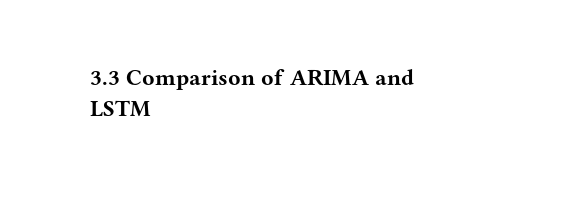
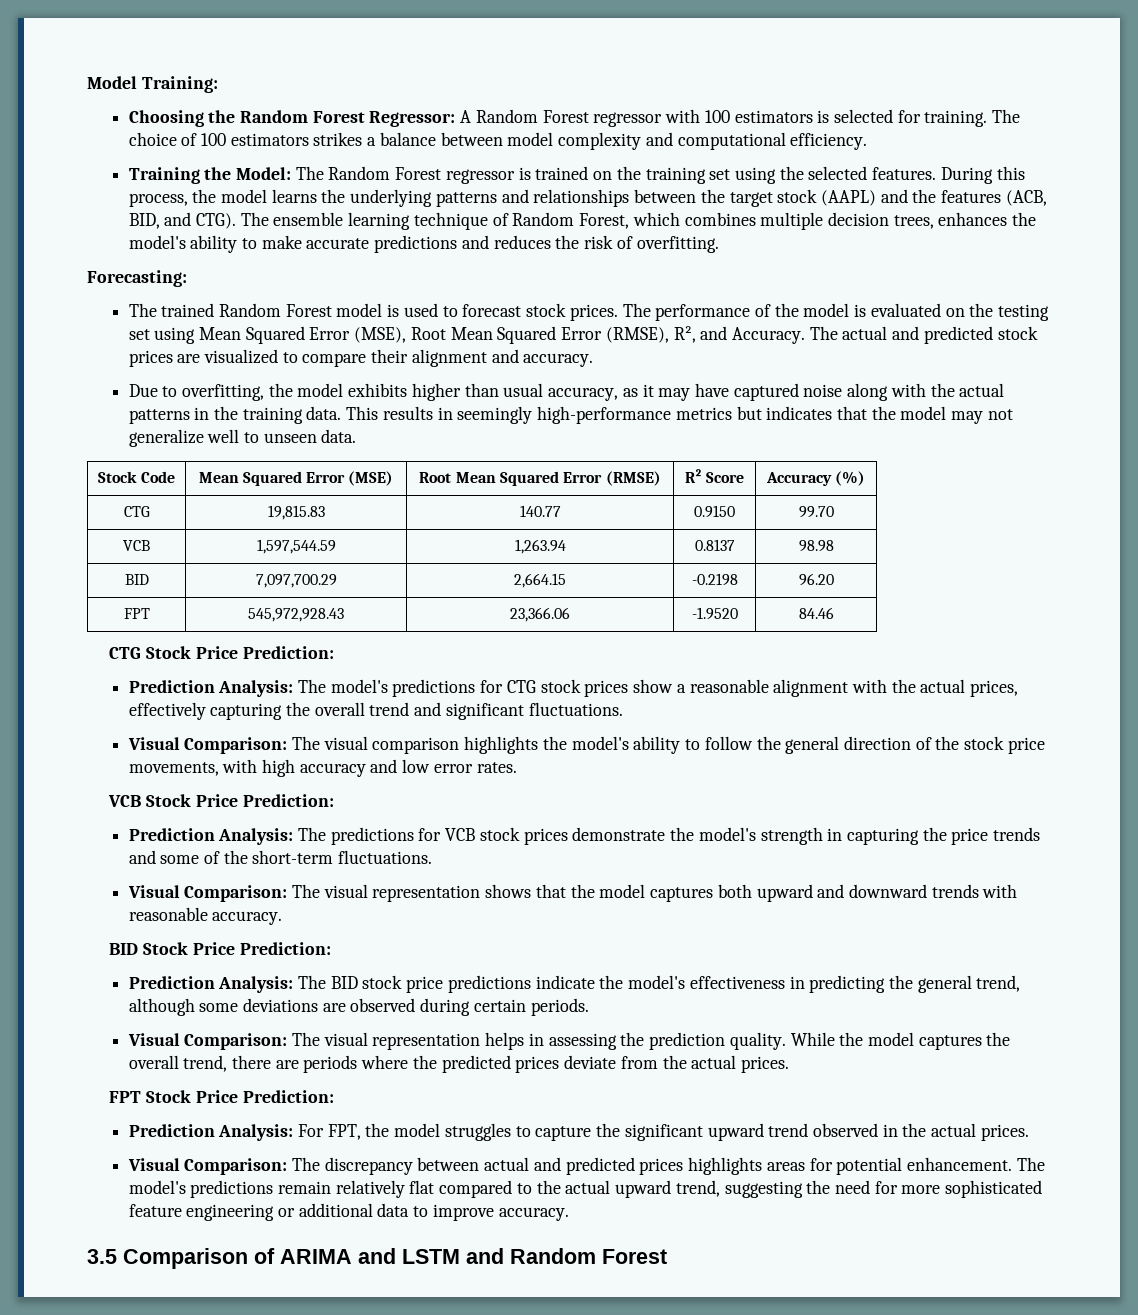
- 3.3 Comparison of ARIMA and LSTM
+ Model Training:
+ Choosing the Random Forest Regressor: A Random Forest regressor with 100 estimators is selected for training. The choice of 100 estimators strikes a balance between model complexity and computational efficiency.
+ Training the Model: The Random Forest regressor is trained on the training set using the selected features. During this process, the model learns the underlying patterns and relationships between the target stock (AAPL) and the features (ACB, BID, and CTG). The ensemble learning technique of Random Forest, which combines multiple decision trees, enhances the model's ability to make accurate predictions and reduces the risk of overfitting.
+ Forecasting:
+ The trained Random Forest model is used to forecast stock prices. The performance of the model is evaluated on the testing set using Mean Squared Error (MSE), Root Mean Squared Error (RMSE), R², and Accuracy. The actual and predicted stock prices are visualized to compare their alignment and accuracy.
+ Due to overfitting, the model exhibits higher than usual accuracy, as it may have captured noise along with the actual patterns in the training data. This results in seemingly high-performance metrics but indicates that the model may not generalize well to unseen data.
+ Stock Code | Mean Squared Error (MSE) | Root Mean Squared Error (RMSE) | R² Score | Accuracy (%)
+ CTG | 19,815.83 | 140.77 | 0.9150 | 99.70
+ VCB | 1,597,544.59 | 1,263.94 | 0.8137 | 98.98
+ BID | 7,097,700.29 | 2,664.15 | -0.2198 | 96.20
+ FPT | 545,972,928.43 | 23,366.06 | -1.9520 | 84.46
+ CTG Stock Price Prediction:
+ Prediction Analysis: The model's predictions for CTG stock prices show a reasonable alignment with the actual prices, effectively capturing the overall trend and significant fluctuations.
+ Visual Comparison: The visual comparison highlights the model's ability to follow the general direction of the stock price movements, with high accuracy and low error rates.
+ VCB Stock Price Prediction:
+ Prediction Analysis: The predictions for VCB stock prices demonstrate the model's strength in capturing the price trends and some of the short-term fluctuations.
+ Visual Comparison: The visual representation shows that the model captures both upward and downward trends with reasonable accuracy.
+ BID Stock Price Prediction:
+ Prediction Analysis: The BID stock price predictions indicate the model's effectiveness in predicting the general trend, although some deviations are observed during certain periods.
+ Visual Comparison: The visual representation helps in assessing the prediction quality. While the model captures the overall trend, there are periods where the predicted prices deviate from the actual prices.
+ FPT Stock Price Prediction:
+ Prediction Analysis: For FPT, the model struggles to capture the significant upward trend observed in the actual prices.
+ Visual Comparison: The discrepancy between actual and predicted prices highlights areas for potential enhancement. The model's predictions remain relatively flat compared to the actual upward trend, suggesting the need for more sophisticated feature engineering or additional data to improve accuracy.
+ 3.5 Comparison of ARIMA and LSTM and Random Forest

